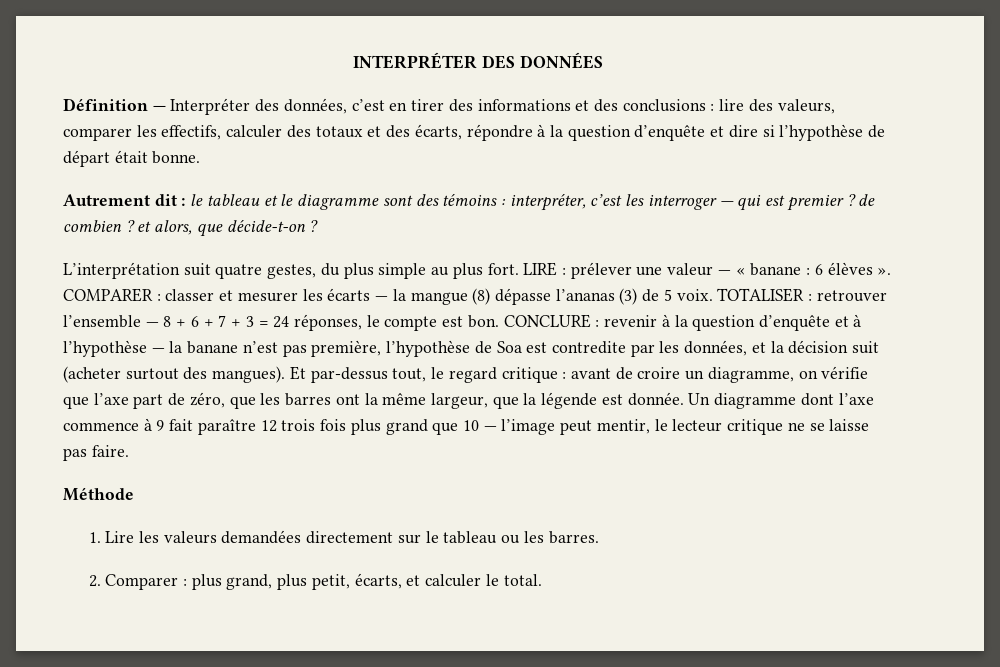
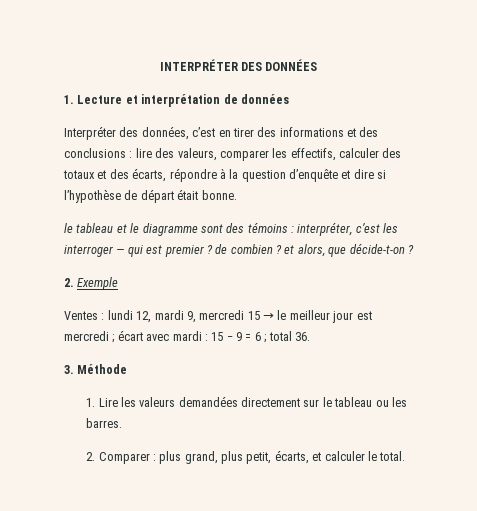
- Définition — Interpréter des données, c’est en tirer des informations et des conclusions : lire des valeurs, comparer les effectifs, calculer des totaux et des écarts, répondre à la question d’enquête et dire si l’hypothèse de départ était bonne.
+ 1. Lecture et interprétation de données
+ Interpréter des données, c’est en tirer des informations et des conclusions : lire des valeurs, comparer les effectifs, calculer des totaux et des écarts, répondre à la question d’enquête et dire si l’hypothèse de départ était bonne.
- Autrement dit : le tableau et le diagramme sont des témoins : interpréter, c’est les interroger — qui est premier ? de combien ? et alors, que décide-t-on ?
+ le tableau et le diagramme sont des témoins : interpréter, c’est les interroger — qui est premier ? de combien ? et alors, que décide-t-on ?
- L’interprétation suit quatre gestes, du plus simple au plus fort. LIRE : prélever une valeur — « banane : 6 élèves ». COMPARER : classer et mesurer les écarts — la mangue (8) dépasse l’ananas (3) de 5 voix. TOTALISER : retrouver l’ensemble — 8 + 6 + 7 + 3 = 24 réponses, le compte est bon. CONCLURE : revenir à la question d’enquête et à l’hypothèse — la banane n’est pas première, l’hypothèse de Soa est contredite par les données, et la décision suit (acheter surtout des mangues). Et par-dessus tout, le regard critique : avant de croire un diagramme, on vérifie que l’axe part de zéro, que les barres ont la même largeur, que la légende est donnée. Un diagramme dont l’axe commence à 9 fait paraître 12 trois fois plus grand que 10 — l’image peut mentir, le lecteur critique ne se laisse pas faire.
- Méthode
+ 2. Exemple
+ Ventes : lundi 12, mardi 9, mercredi 15 → le meilleur jour est mercredi ; écart avec mardi : 15 − 9 = 6 ; total 36.
+ 3. Méthode

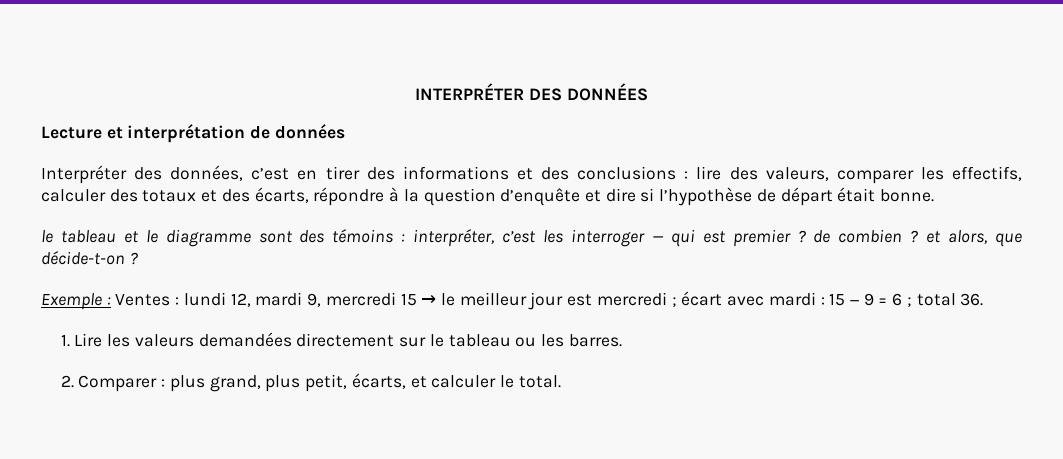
- 1. Lecture et interprétation de données
+ Lecture et interprétation de données
- 2. Exemple
- Ventes : lundi 12, mardi 9, mercredi 15 → le meilleur jour est mercredi ; écart avec mardi : 15 − 9 = 6 ; total 36.
+ Exemple : Ventes : lundi 12, mardi 9, mercredi 15 → le meilleur jour est mercredi ; écart avec mardi : 15 − 9 = 6 ; total 36.
- 3. Méthode

